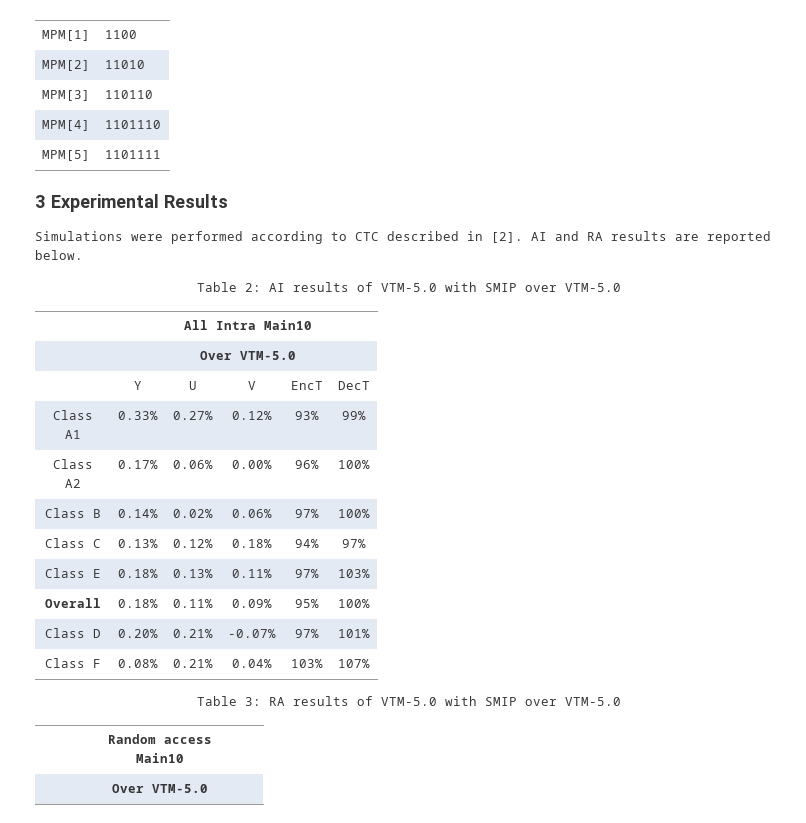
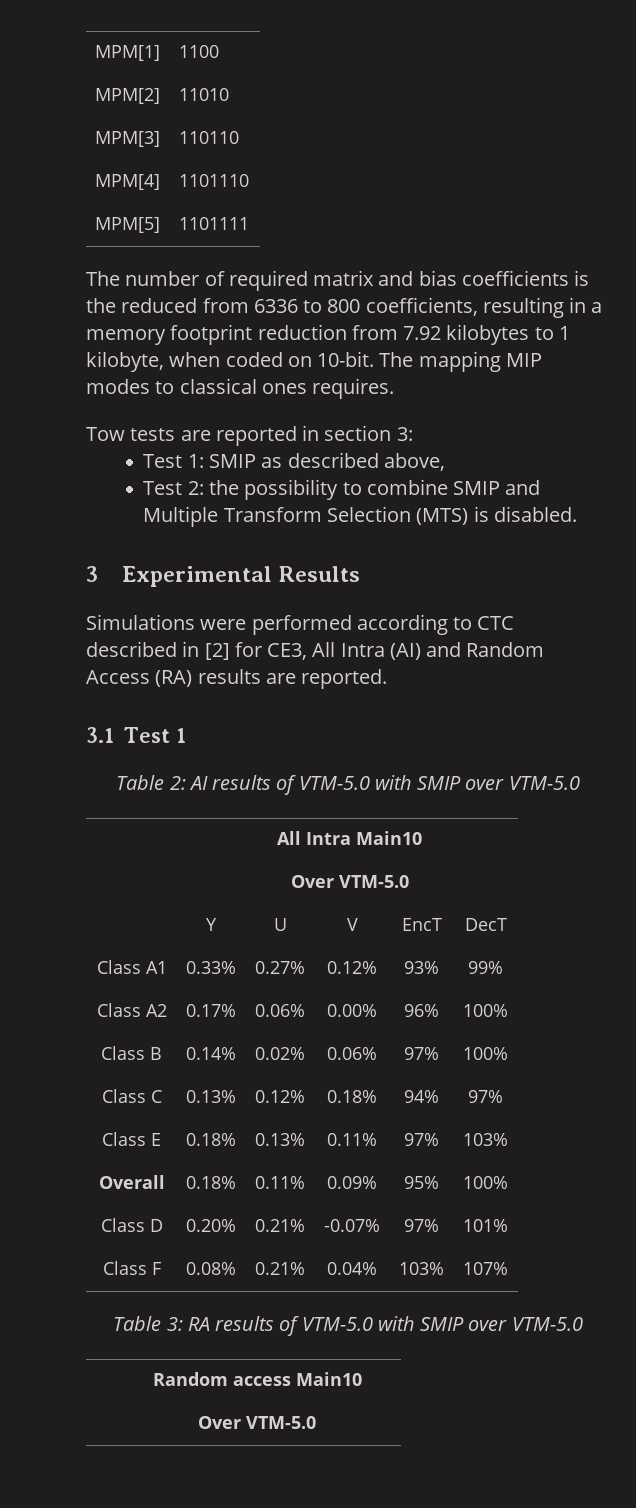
+ The number of required matrix and bias coefficients is the reduced from 6336 to 800 coefficients, resulting in a memory footprint reduction from 7.92 kilobytes to 1 kilobyte, when coded on 10-bit. The mapping MIP modes to classical ones requires.
+ Tow tests are reported in section 3:
+ Test 1: SMIP as described above,
+ Test 2: the possibility to combine SMIP and Multiple Transform Selection (MTS) is disabled.
- Simulations were performed according to CTC described in [2]. AI and RA results are reported below.
+ Simulations were performed according to CTC described in [2] for CE3, All Intra (AI) and Random Access (RA) results are reported.
+ 3.1 Test 1

